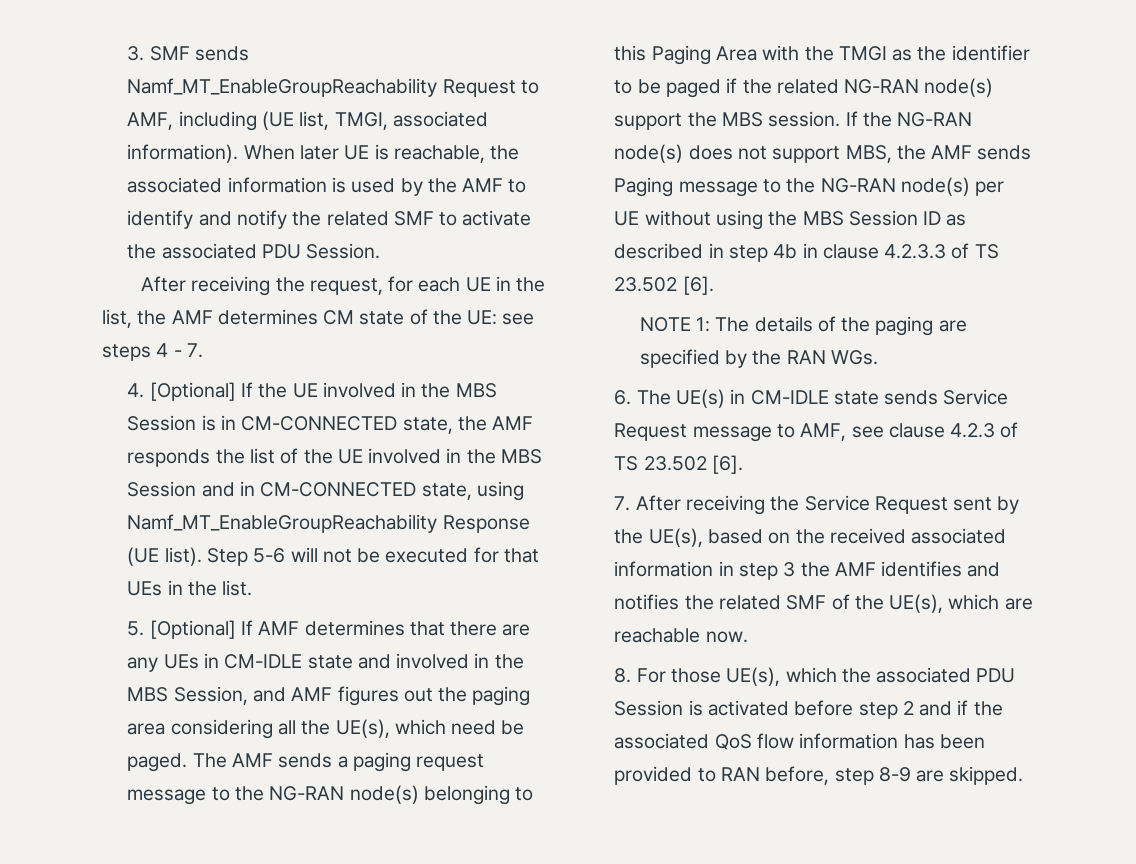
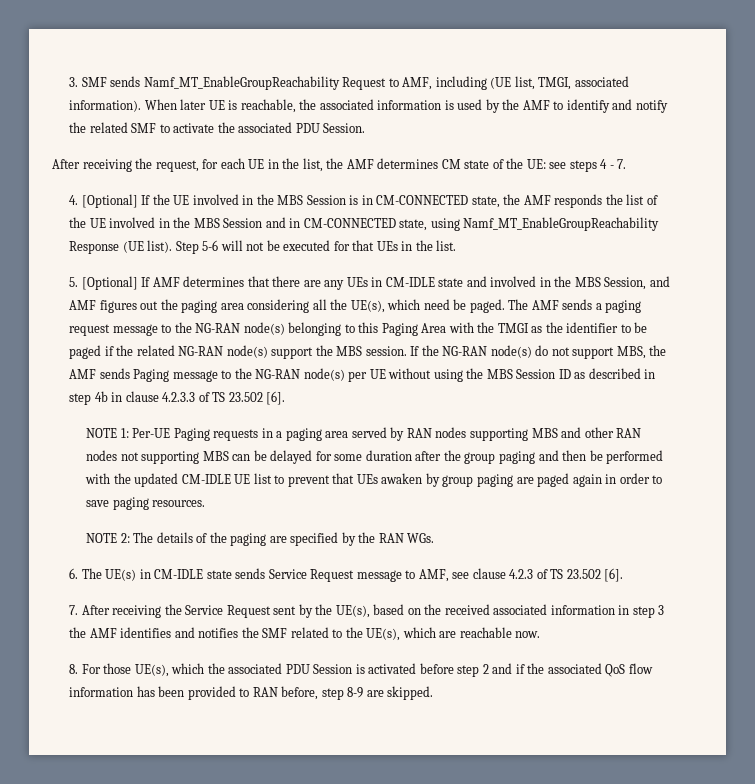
- If the NG-RAN node(s) does not support MBS, the AMF sends Paging message to the NG-RAN node(s) per UE without using the MBS Session ID as described in step 4b in clause 4.2.3.3 of TS 23.502 [6].
+ If the NG-RAN node(s) do not support MBS, the AMF sends Paging message to the NG-RAN node(s) per UE without using the MBS Session ID as described in step 4b in clause 4.2.3.3 of TS 23.502 [6].
- NOTE 1: The details of the paging are specified by the RAN WGs.
+ NOTE 1: Per-UE Paging requests in a paging area served by RAN nodes supporting MBS and other RAN nodes not supporting MBS can be delayed for some duration after the group paging and then be performed with the updated CM-IDLE UE list to prevent that UEs awaken by group paging are paged again in order to save paging resources.
+ NOTE 2: The details of the paging are specified by the RAN WGs.
- 7. After receiving the Service Request sent by the UE(s), based on the received associated information in step 3 the AMF identifies and notifies the related SMF of the UE(s), which are reachable now.
+ 7. After receiving the Service Request sent by the UE(s), based on the received associated information in step 3 the AMF identifies and notifies the SMF related to the UE(s), which are reachable now.

